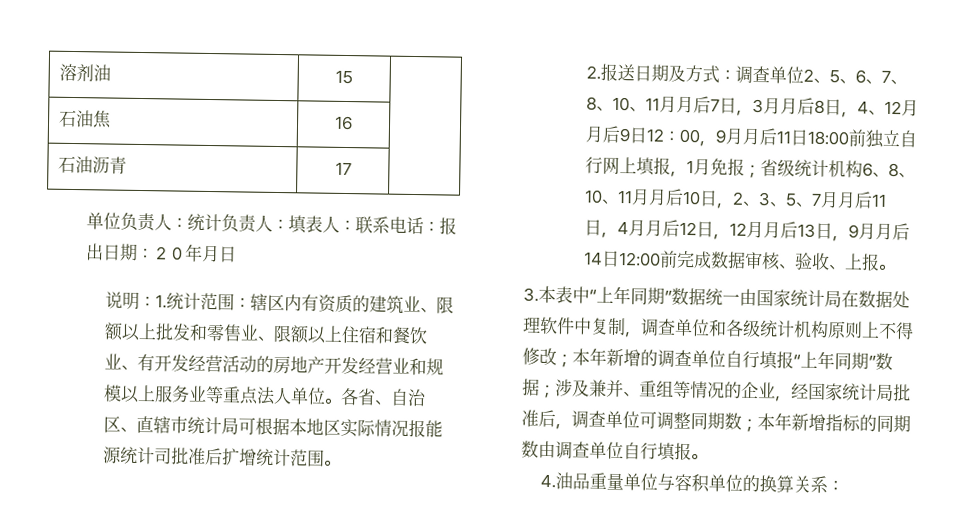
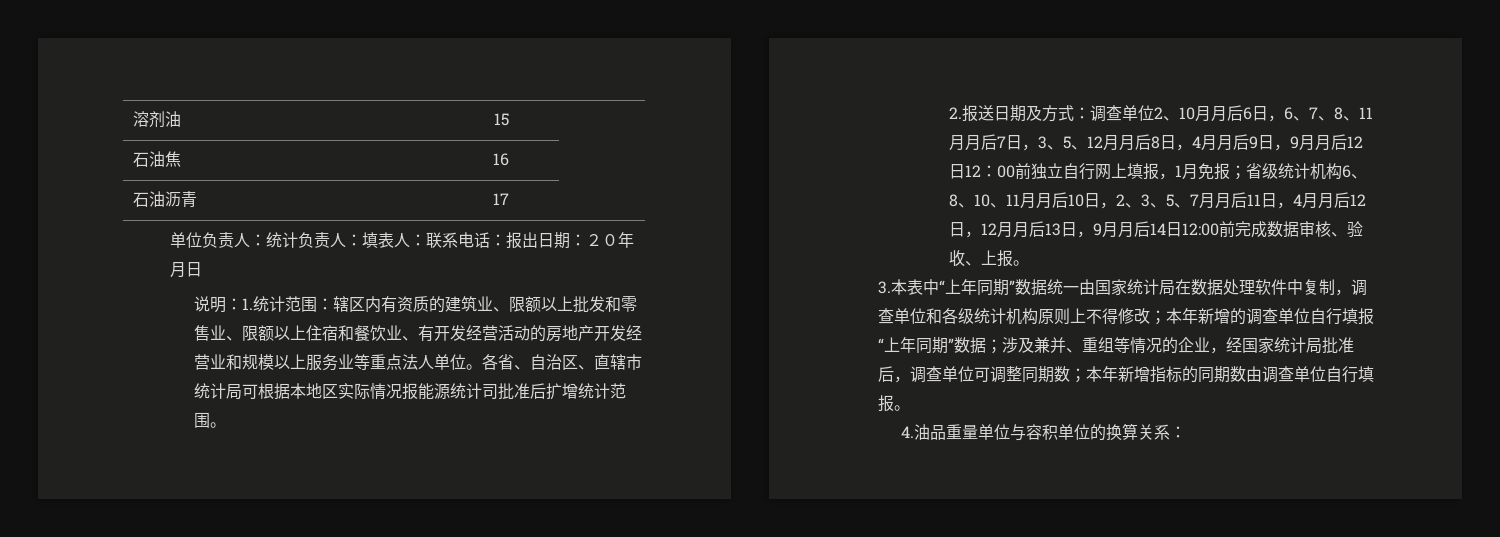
- 调查单位2、5、6、7、8、10、11月月后7日，3月月后8日，4、12月月后9日12：00，9月月后11日18:00前独立自行网上填报，1月免报；
+ 调查单位2、10月月后6日，6、7、8、11月月后7日，3、5、12月月后8日，4月月后9日，9月月后12日12：00前独立自行网上填报，1月免报；

